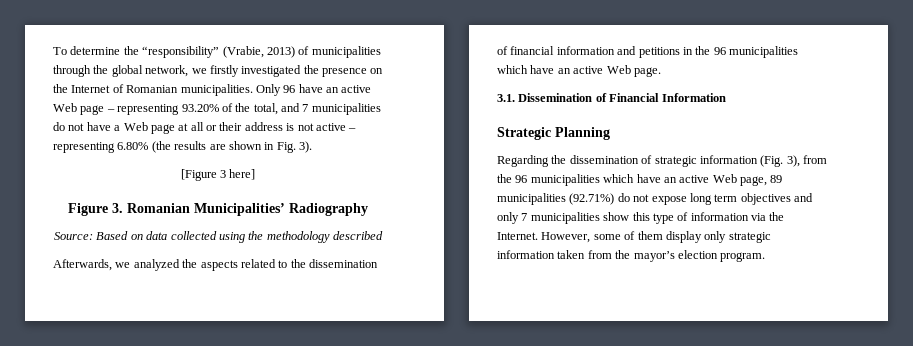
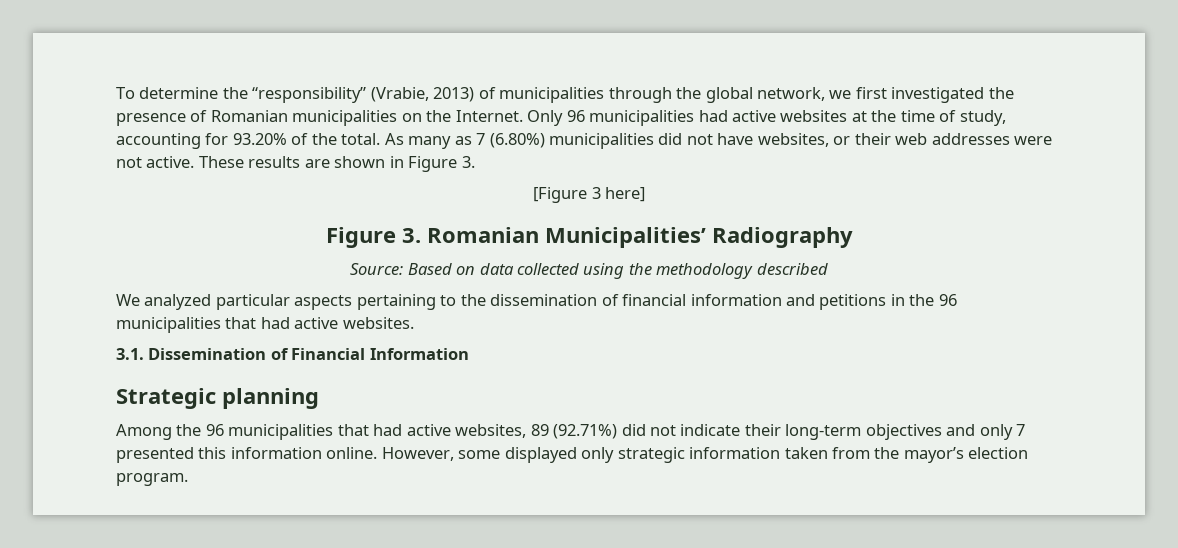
- To determine the “responsibility” (Vrabie, 2013) of municipalities through the global network, we firstly investigated the presence on the Internet of Romanian municipalities. Only 96 have an active Web page – representing 93.20% of the total, and 7 municipalities do not have a Web page at all or their address is not active – representing 6.80% (the results are shown in Fig. 3).
+ To determine the “responsibility” (Vrabie, 2013) of municipalities through the global network, we first investigated the presence of Romanian municipalities on the Internet. Only 96 municipalities had active websites at the time of study, accounting for 93.20% of the total. As many as 7 (6.80%) municipalities did not have websites, or their web addresses were not active. These results are shown in Figure 3.
- Afterwards, we analyzed the aspects related to the dissemination of financial information and petitions in the 96 municipalities which have an active Web page.
+ We analyzed particular aspects pertaining to the dissemination of financial information and petitions in the 96 municipalities that had active websites.
- Strategic Planning
- Regarding the dissemination of strategic information (Fig. 3), from the 96 municipalities which have an active Web page, 89 municipalities (92.71%) do not expose long term objectives and only 7 municipalities show this type of information via the Internet. However, some of them display only strategic information taken from the mayor’s election program.
+ Strategic planning
+ Among the 96 municipalities that had active websites, 89 (92.71%) did not indicate their long-term objectives and only 7 presented this information online. However, some displayed only strategic information taken from the mayor’s election program.

